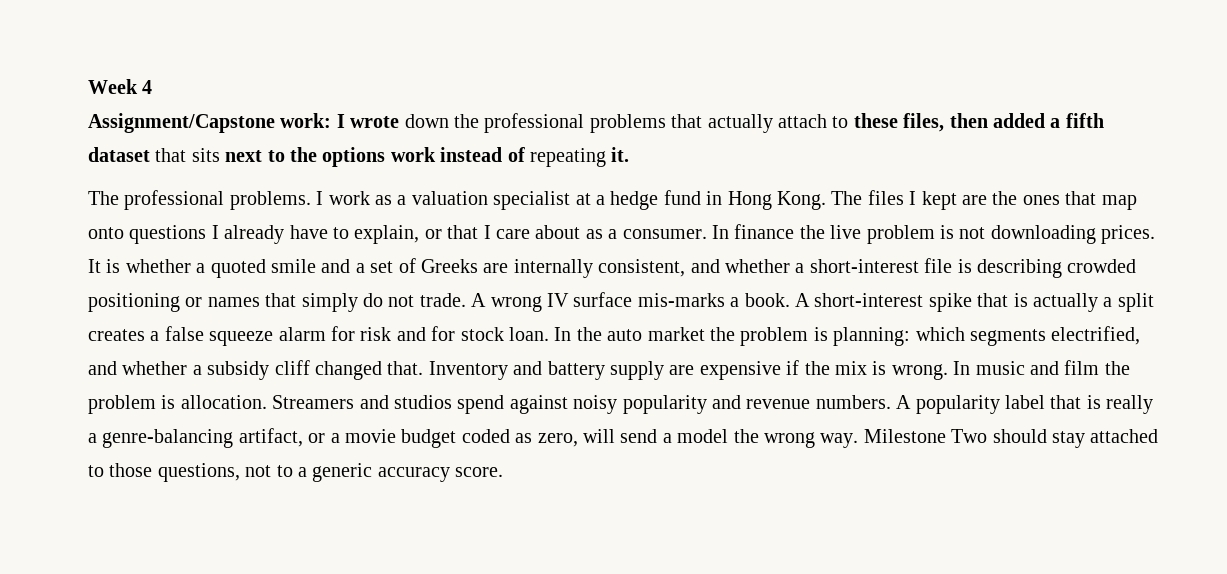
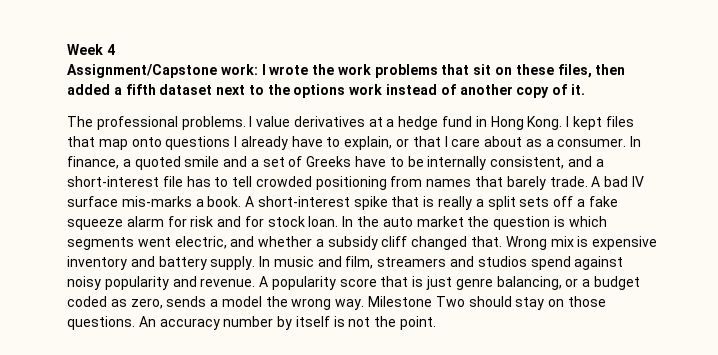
- Assignment/Capstone work: I wrote down the professional problems that actually attach to these files, then added a fifth dataset that sits next to the options work instead of repeating it.
+ Assignment/Capstone work: I wrote the work problems that sit on these files, then added a fifth dataset next to the options work instead of another copy of it.
- I work as a valuation specialist at a hedge fund in Hong Kong.
+ I value derivatives at a hedge fund in Hong Kong.
- The files I kept are the ones that map onto questions I already have to explain, or that I care about as a consumer.
+ I kept files that map onto questions I already have to explain, or that I care about as a consumer.
- In finance the live problem is not downloading prices. It is whether a quoted smile and a set of Greeks are internally consistent, and whether a short-interest file is describing crowded positioning or names that simply do not trade.
+ In finance, a quoted smile and a set of Greeks have to be internally consistent, and a short-interest file has to tell crowded positioning from names that barely trade.
- A wrong IV surface mis-marks a book.
+ A bad IV surface mis-marks a book.
- A short-interest spike that is actually a split creates a false squeeze alarm for risk and for stock loan.
+ A short-interest spike that is really a split sets off a fake squeeze alarm for risk and for stock loan.
- In the auto market the problem is planning: which segments electrified, and whether a subsidy cliff changed that.
+ In the auto market the question is which segments went electric, and whether a subsidy cliff changed that.
- Inventory and battery supply are expensive if the mix is wrong. In music and film the problem is allocation. Streamers and studios spend against noisy popularity and revenue numbers.
+ Wrong mix is expensive inventory and battery supply. In music and film, streamers and studios spend against noisy popularity and revenue.
- A popularity label that is really a genre-balancing artifact, or a movie budget coded as zero, will send a model the wrong way.
+ A popularity score that is just genre balancing, or a budget coded as zero, sends a model the wrong way.
- Milestone Two should stay attached to those questions, not to a generic accuracy score.
+ Milestone Two should stay on those questions. An accuracy number by itself is not the point.

